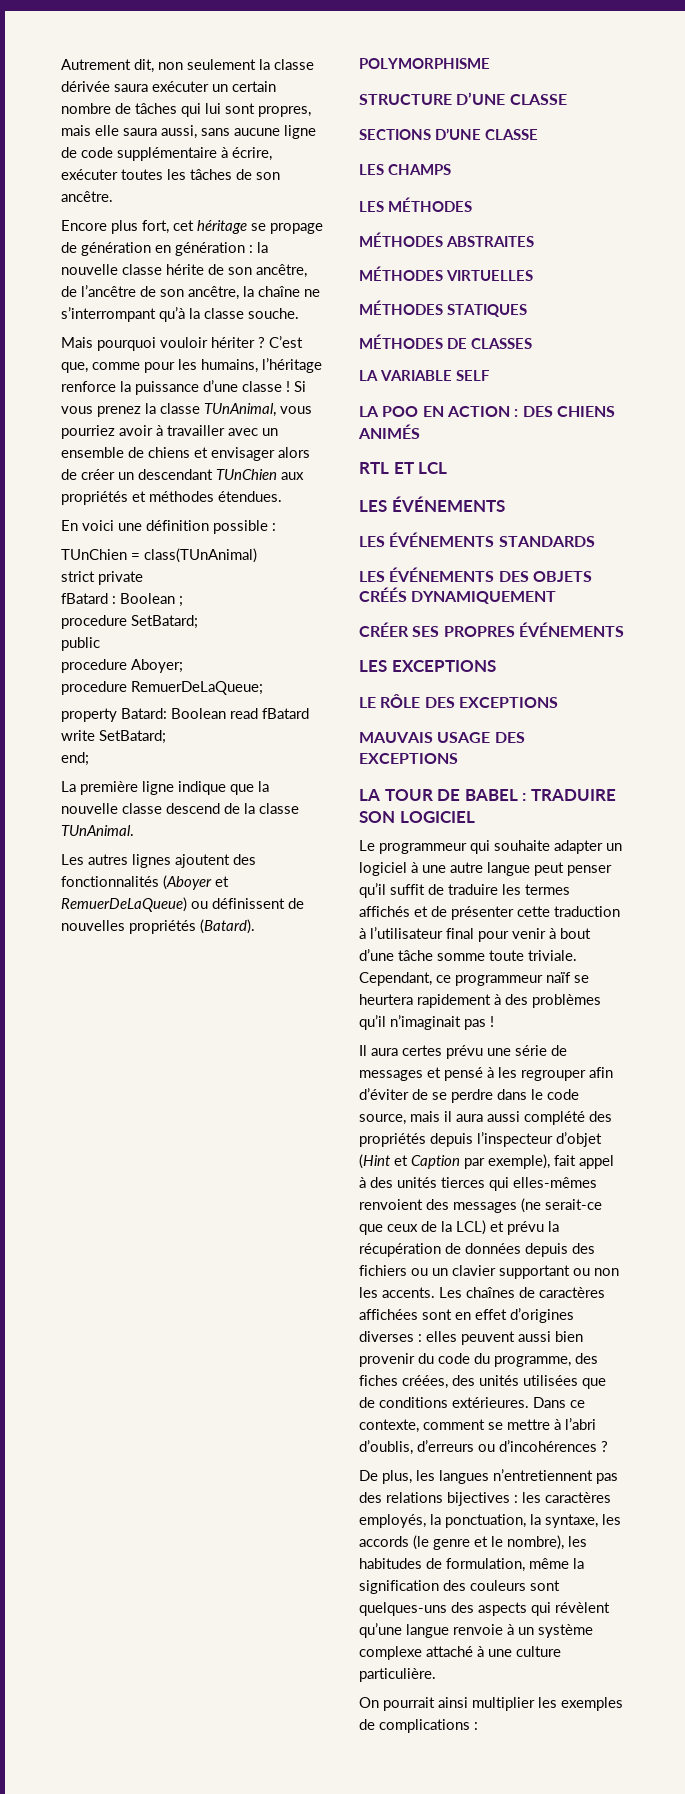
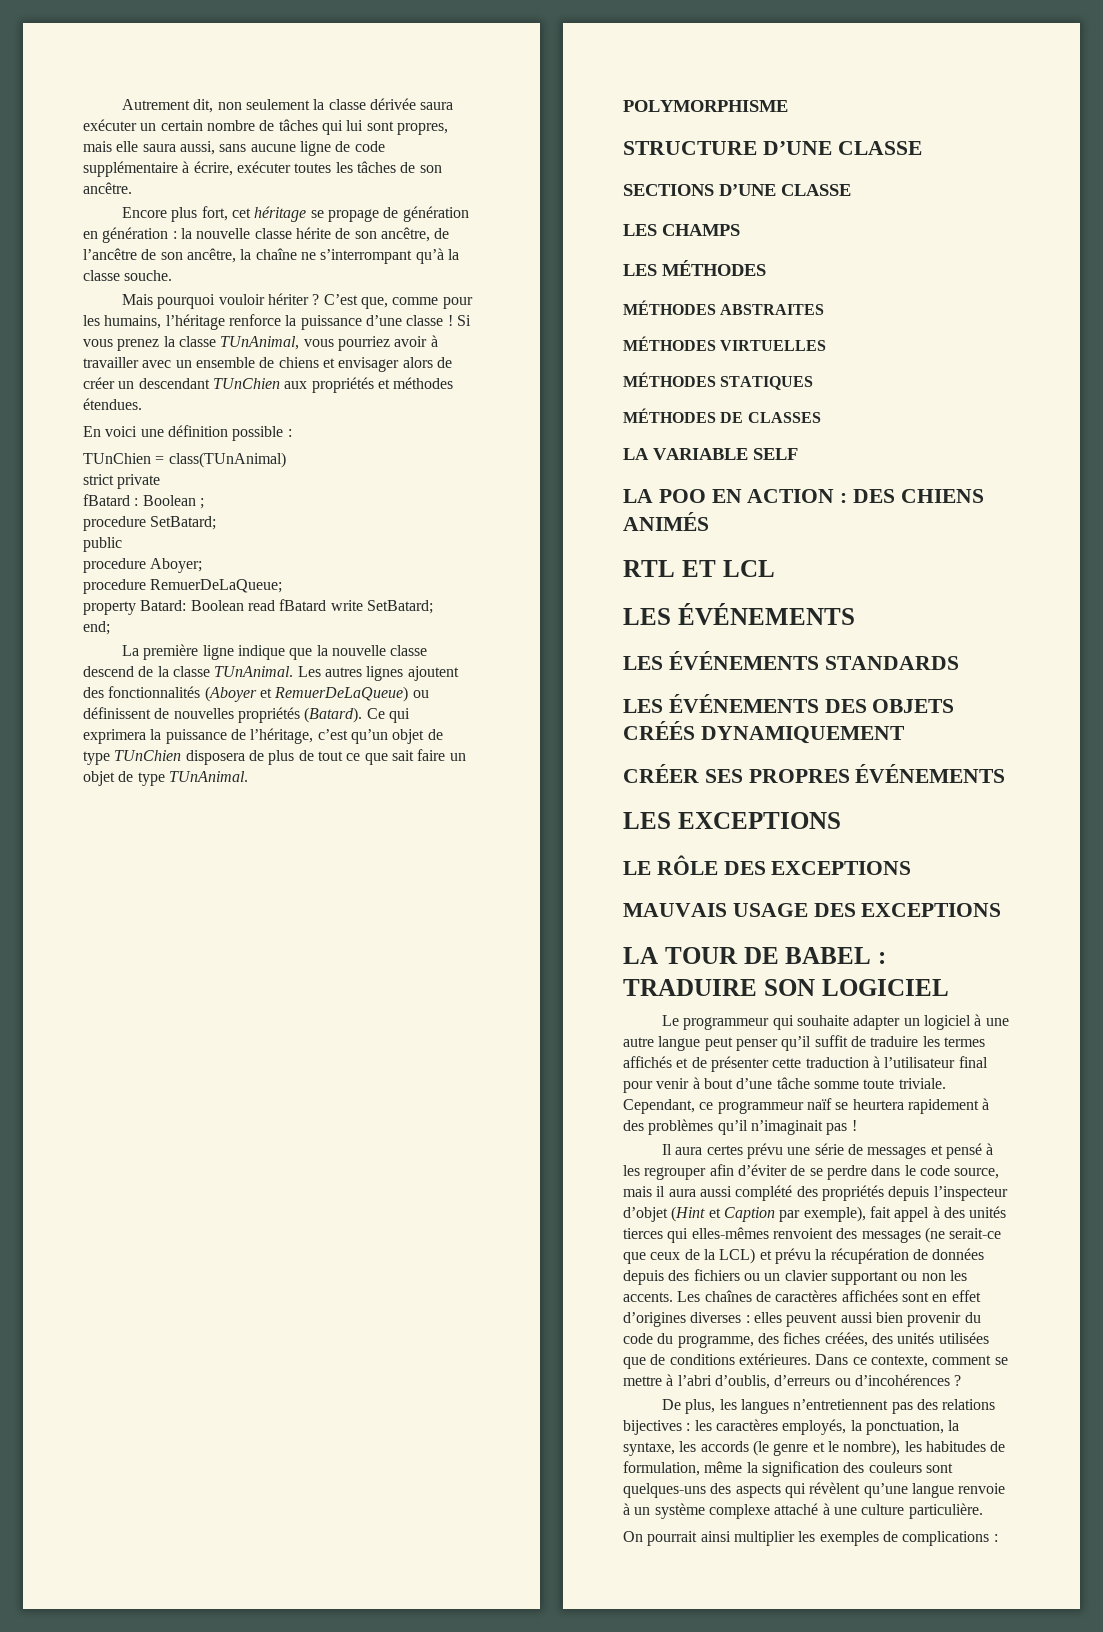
- La première ligne indique que la nouvelle classe descend de la classe TUnAnimal.
- Les autres lignes ajoutent des fonctionnalités (Aboyer et RemuerDeLaQueue) ou définissent de nouvelles propriétés (Batard).
+ La première ligne indique que la nouvelle classe descend de la classe TUnAnimal. Les autres lignes ajoutent des fonctionnalités (Aboyer et RemuerDeLaQueue) ou définissent de nouvelles propriétés (Batard). Ce qui exprimera la puissance de l’héritage, c’est qu’un objet de type TUnChien disposera de plus de tout ce que sait faire un objet de type TUnAnimal.

